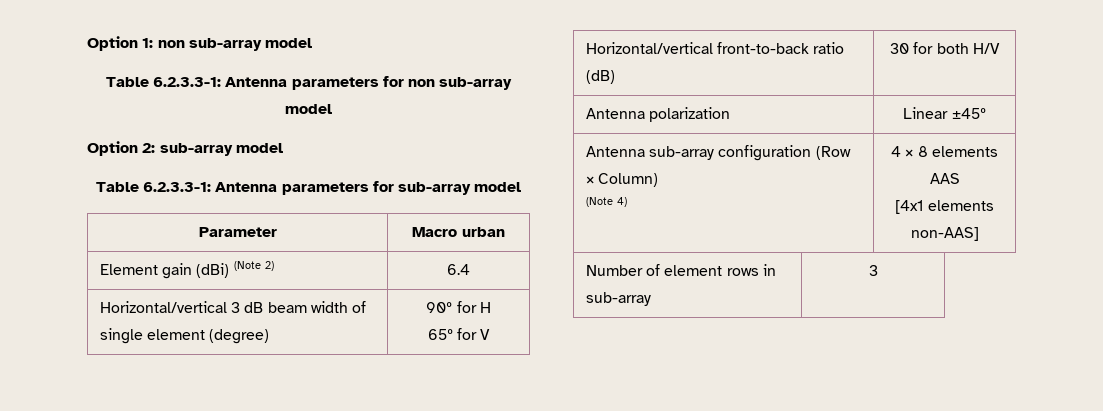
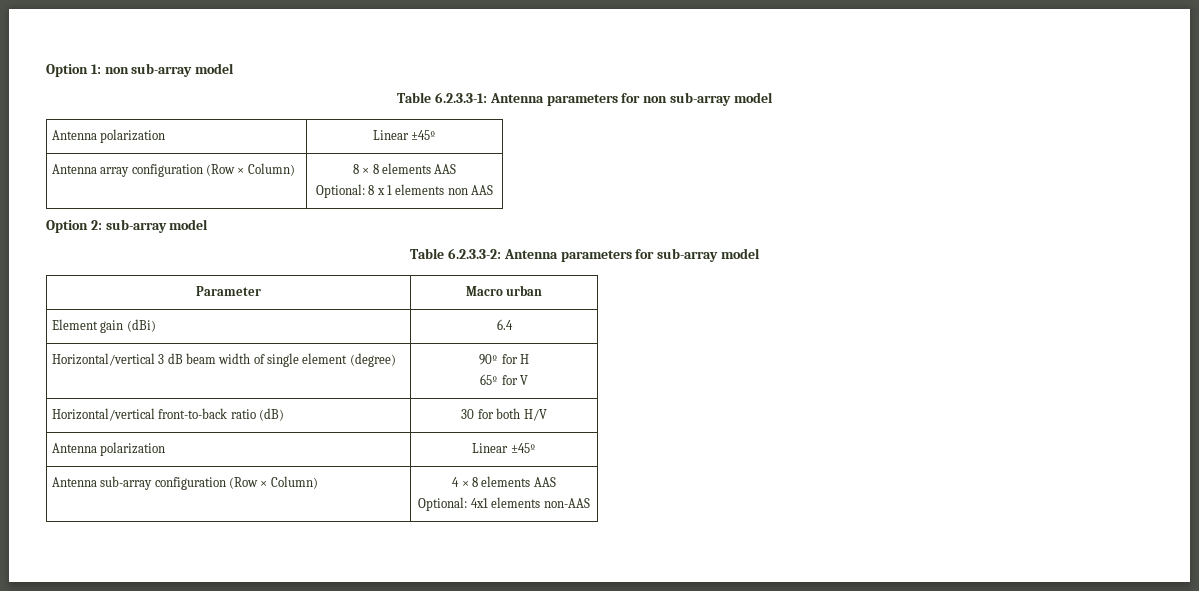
  Table 6.2.3.3-1: Antenna parameters for non sub-array model
+ Antenna polarization | Linear ±45º
+ Antenna array configuration (Row × Column) | 8 × 8 elements AAS
+ Optional: 8 x 1 elements non AAS
- Table 6.2.3.3-1: Antenna parameters for sub-array model
+ Table 6.2.3.3-2: Antenna parameters for sub-array model
- Element gain (dBi) (Note 2) | 6.4
+ Element gain (dBi) | 6.4
- Antenna sub-array configuration (Row × Column)
- (Note 4) | 4 × 8 elements AAS
- [4x1 elements non-AAS]
- Number of element rows in sub-array | 3
+ Antenna sub-array configuration (Row × Column) | 4 × 8 elements AAS
+ Optional: 4x1 elements non-AAS

